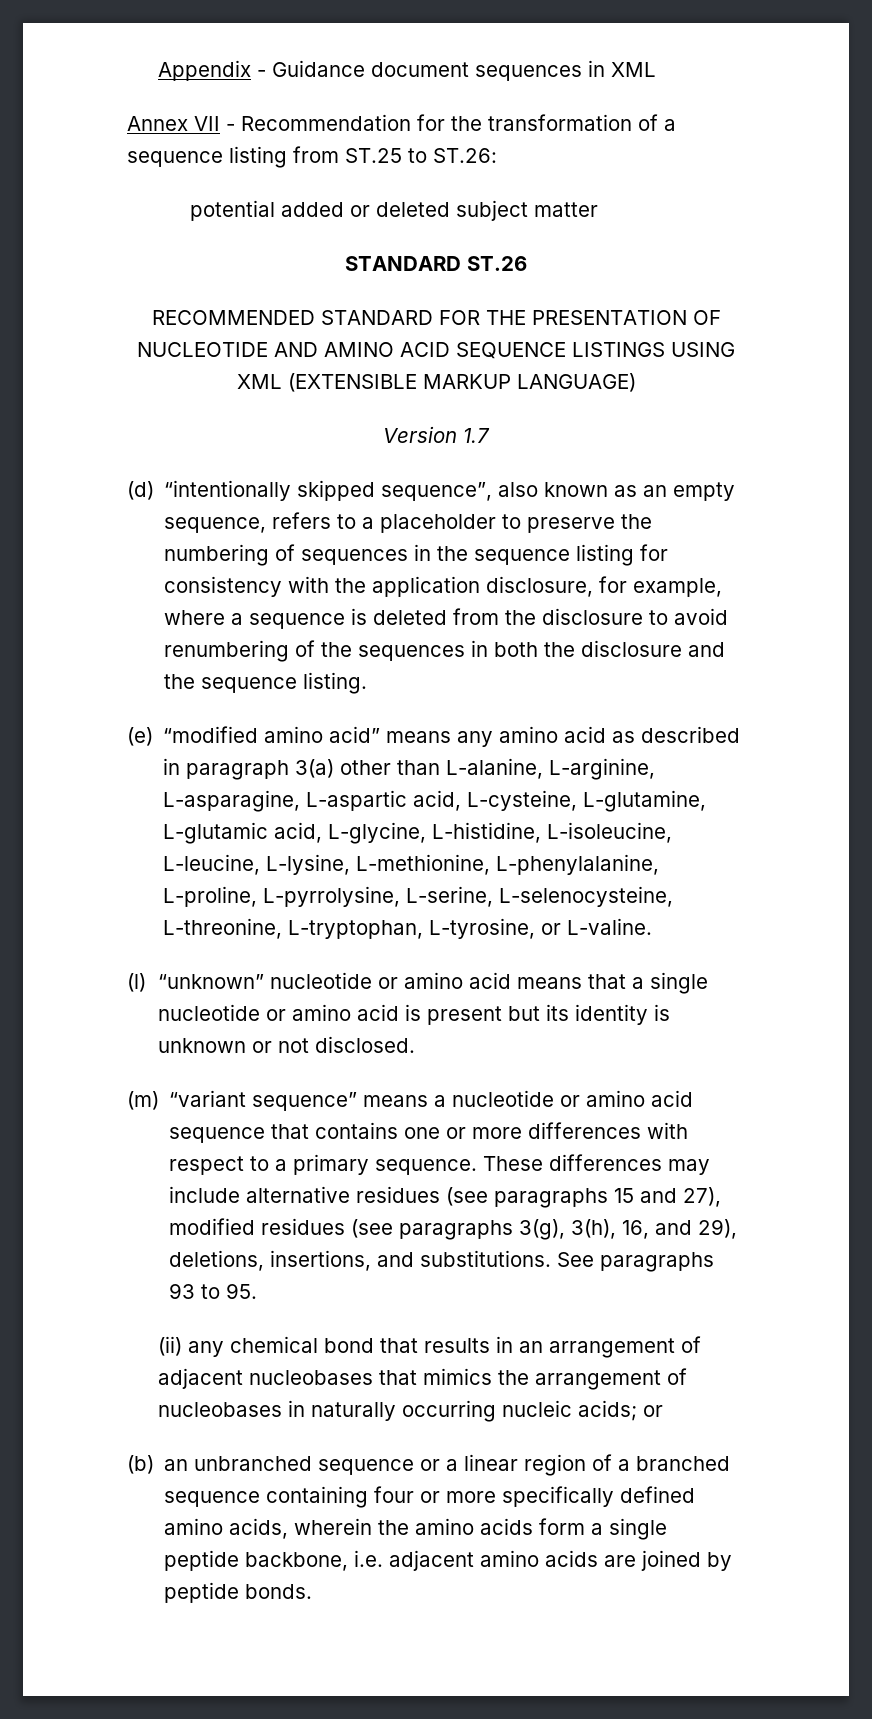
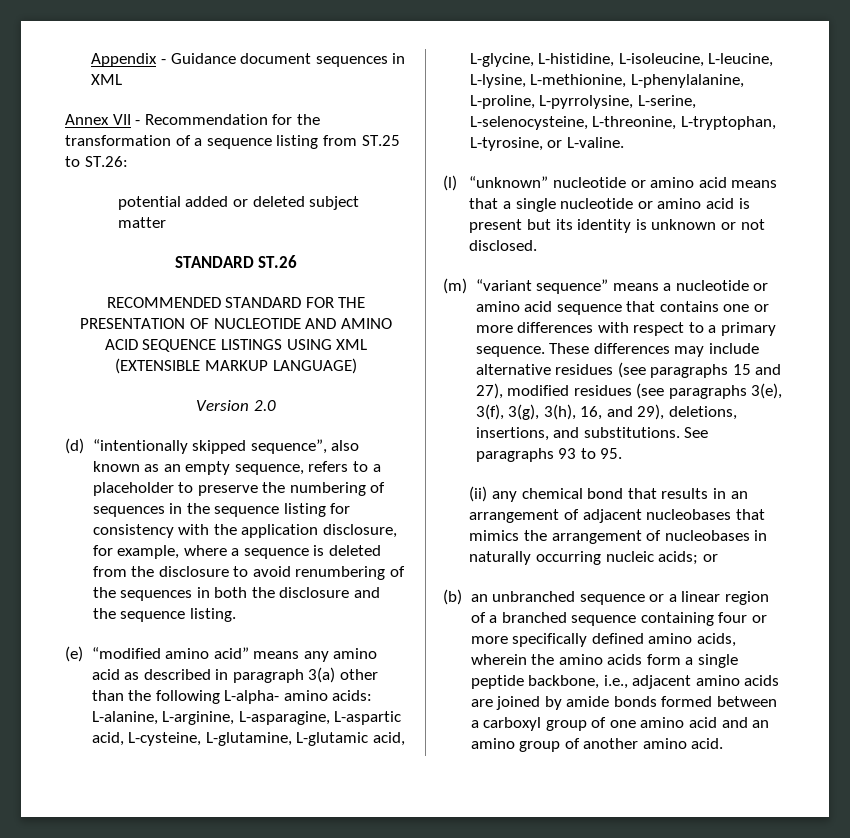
- Version 1.7
+ Version 2.0
- (e) “modified amino acid” means any amino acid as described in paragraph 3(a) other than L-alanine, L-arginine, L-asparagine, L-aspartic acid, L-cysteine, L-glutamine, L-glutamic acid, L-glycine, L-histidine, L-isoleucine, L-leucine, L-lysine, L-methionine, L-phenylalanine, L-proline, L-pyrrolysine, L-serine, L-selenocysteine, L-threonine, L-tryptophan, L-tyrosine, or L-valine.
+ (e) “modified amino acid” means any amino acid as described in paragraph 3(a) other than the following L-alpha- amino acids: L-alanine, L-arginine, L-asparagine, L-aspartic acid, L-cysteine, L-glutamine, L-glutamic acid, L-glycine, L-histidine, L-isoleucine, L-leucine, L-lysine, L-methionine, L-phenylalanine, L-proline, L-pyrrolysine, L-serine, L-selenocysteine, L-threonine, L-tryptophan, L-tyrosine, or L-valine.
- These differences may include alternative residues (see paragraphs 15 and 27), modified residues (see paragraphs 3(g), 3(h), 16, and 29), deletions, insertions, and substitutions.
+ These differences may include alternative residues (see paragraphs 15 and 27), modified residues (see paragraphs 3(e), 3(f), 3(g), 3(h), 16, and 29), deletions, insertions, and substitutions.
- (b) an unbranched sequence or a linear region of a branched sequence containing four or more specifically defined amino acids, wherein the amino acids form a single peptide backbone, i.e. adjacent amino acids are joined by peptide bonds.
+ (b) an unbranched sequence or a linear region of a branched sequence containing four or more specifically defined amino acids, wherein the amino acids form a single peptide backbone, i.e., adjacent amino acids are joined by amide bonds formed between a carboxyl group of one amino acid and an amino group of another amino acid.

